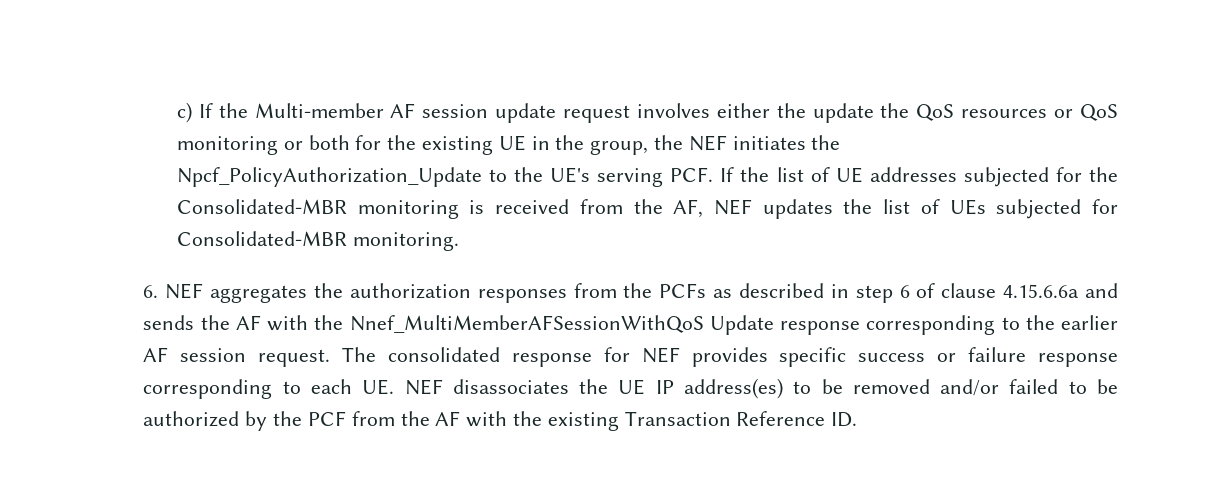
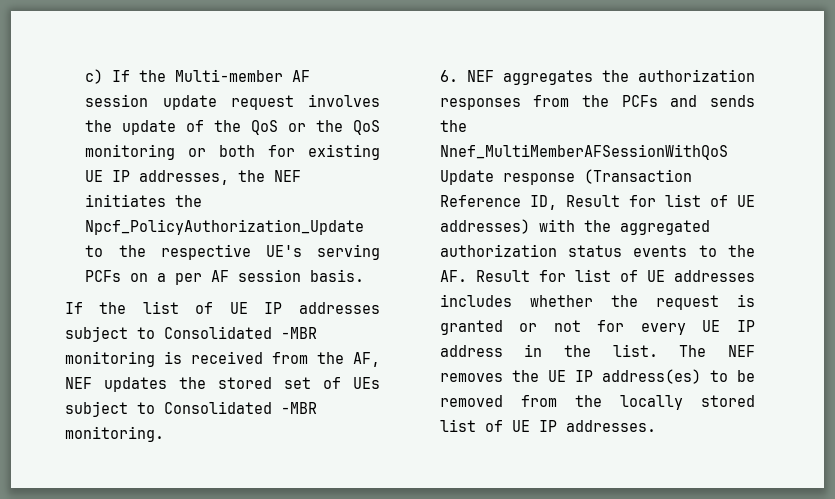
- c) If the Multi-member AF session update request involves either the update the QoS resources or QoS monitoring or both for the existing UE in the group, the NEF initiates the Npcf_PolicyAuthorization_Update to the UE's serving PCF. If the list of UE addresses subjected for the Consolidated-MBR monitoring is received from the AF, NEF updates the list of UEs subjected for Consolidated-MBR monitoring.
+ c) If the Multi-member AF session update request involves the update of the QoS or the QoS monitoring or both for existing UE IP addresses, the NEF initiates the Npcf_PolicyAuthorization_Update to the respective UE's serving PCFs on a per AF session basis.
+ If the list of UE IP addresses subject to Consolidated -MBR monitoring is received from the AF, NEF updates the stored set of UEs subject to Consolidated -MBR monitoring.
- 6. NEF aggregates the authorization responses from the PCFs as described in step 6 of clause 4.15.6.6a and sends the AF with the Nnef_MultiMemberAFSessionWithQoS Update response corresponding to the earlier AF session request. The consolidated response for NEF provides specific success or failure response corresponding to each UE. NEF disassociates the UE IP address(es) to be removed and/or failed to be authorized by the PCF from the AF with the existing Transaction Reference ID.
+ 6. NEF aggregates the authorization responses from the PCFs and sends the Nnef_MultiMemberAFSessionWithQoS Update response (Transaction Reference ID, Result for list of UE addresses) with the aggregated authorization status events to the AF. Result for list of UE addresses includes whether the request is granted or not for every UE IP address in the list. The NEF removes the UE IP address(es) to be removed from the locally stored list of UE IP addresses.

